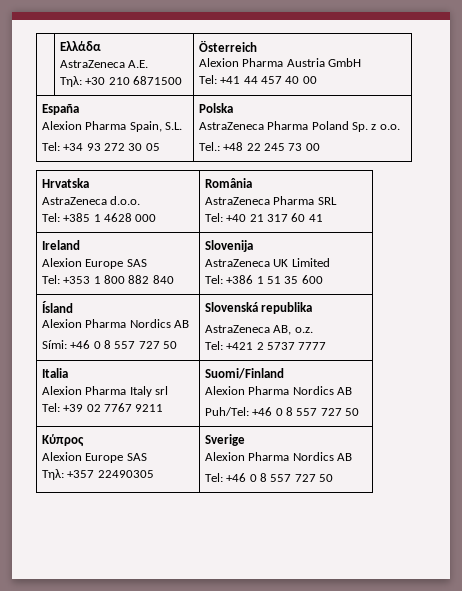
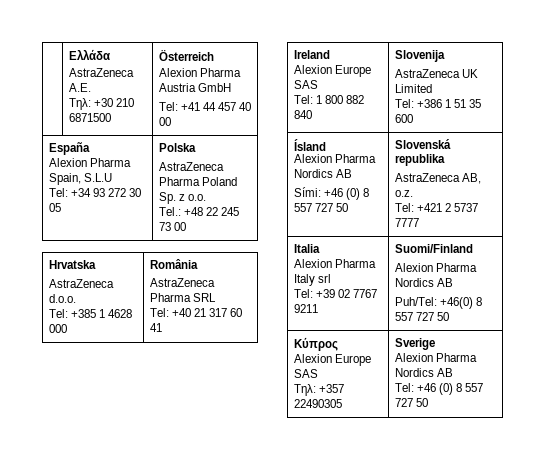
  España
- Alexion Pharma Spain, S.L.
+ Alexion Pharma Spain, S.L.U
  Ireland
  Alexion Europe SAS
- Tel: +353 1 800 882 840 | Slovenija
+ Tel: 1 800 882 840 | Slovenija
  Ísland
  Alexion Pharma Nordics AB
- Sími: +46 0 8 557 727 50 | Slovenská republika
+ Sími: +46 (0) 8 557 727 50 | Slovenská republika
  Italia
  Alexion Pharma Italy srl
  Tel: +39 02 7767 9211 | Suomi/Finland
  Alexion Pharma Nordics AB
- Puh/Tel: +46 0 8 557 727 50
+ Puh/Tel: +46(0) 8 557 727 50
  Κύπρος
  Alexion Europe SAS
  Τηλ: +357 22490305 | Sverige
  Alexion Pharma Nordics AB
- Tel: +46 0 8 557 727 50
+ Tel: +46 (0) 8 557 727 50

